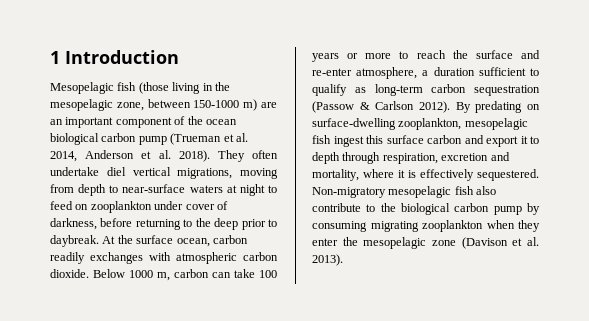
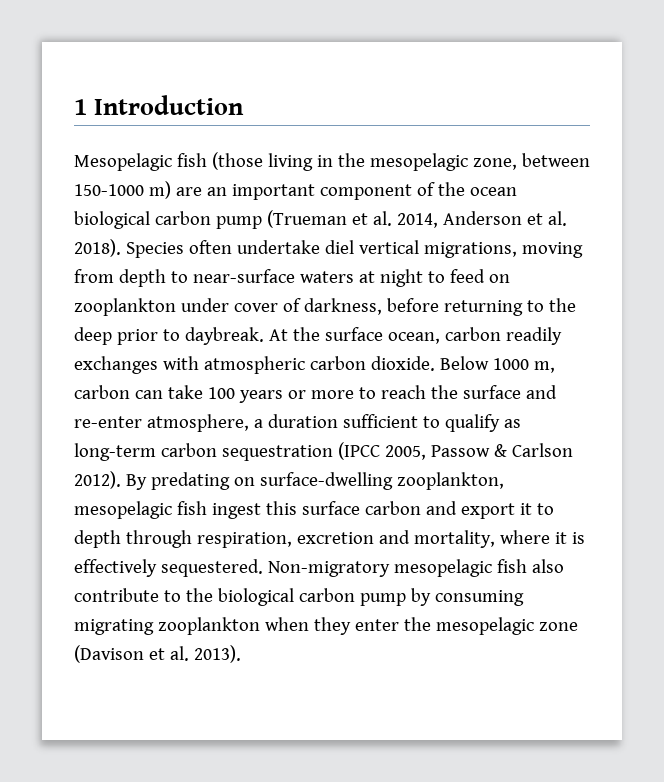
- They often undertake diel vertical migrations, moving from depth to near-surface waters at night to feed on zooplankton under cover of darkness, before returning to the deep prior to daybreak.
+ Species often undertake diel vertical migrations, moving from depth to near-surface waters at night to feed on zooplankton under cover of darkness, before returning to the deep prior to daybreak.
- Below 1000 m, carbon can take 100 years or more to reach the surface and re-enter atmosphere, a duration sufficient to qualify as long-term carbon sequestration (Passow & Carlson 2012).
+ Below 1000 m, carbon can take 100 years or more to reach the surface and re-enter atmosphere, a duration sufficient to qualify as long-term carbon sequestration (IPCC 2005, Passow & Carlson 2012).

